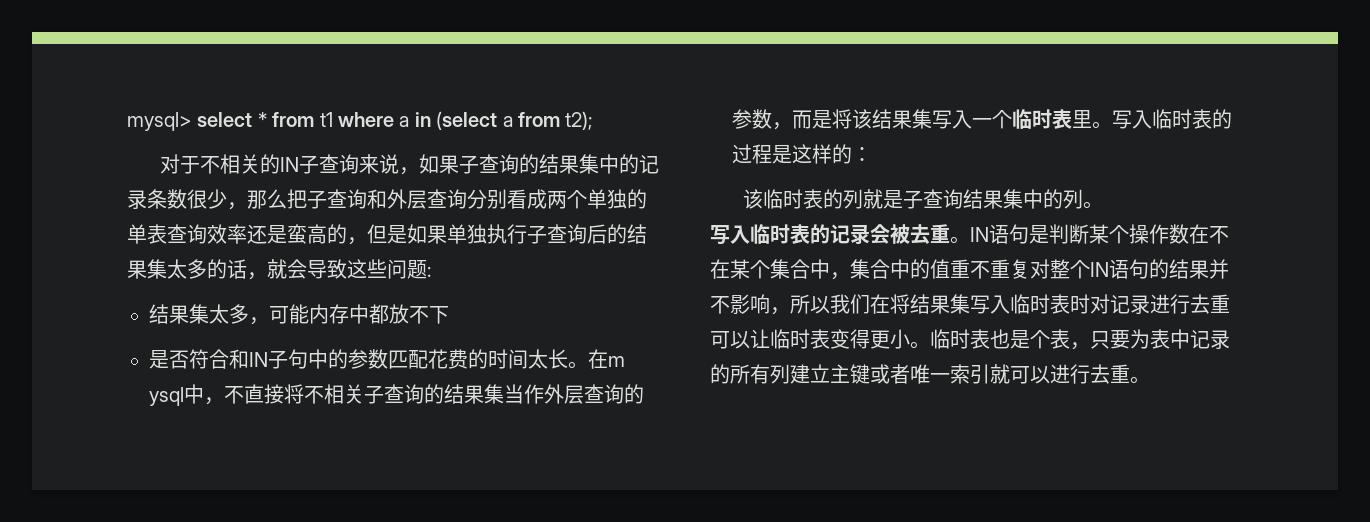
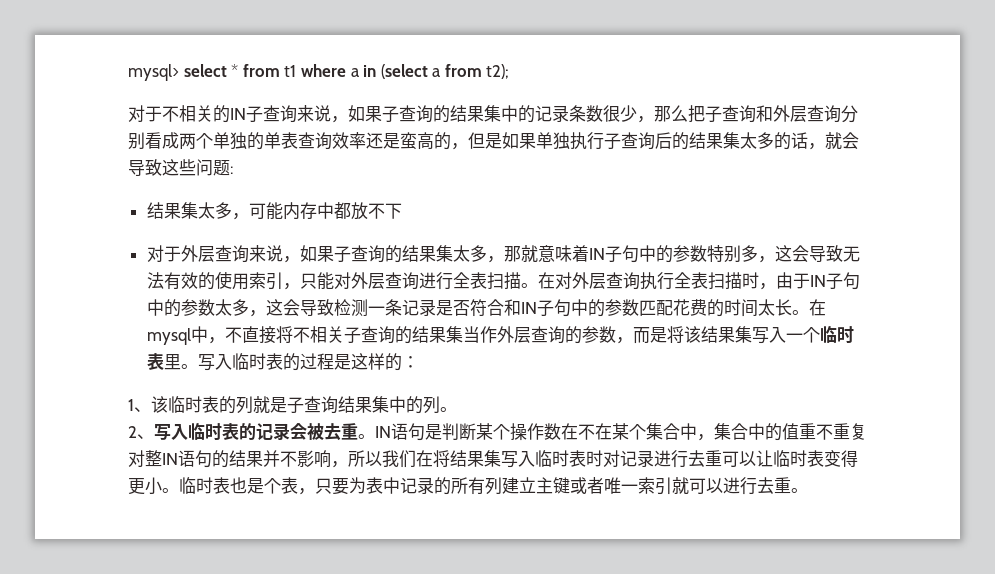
- 是否符合和IN子句中的参数匹配花费的时间太长。
+ 对于外层查询来说，如果子查询的结果集太多，那就意味着IN子句中的参数特别多，这会导致无法有效的使用索引，只能对外层查询进行全表扫描。在对外层查询执行全表扫描时，由于IN子句中的参数太多，这会导致检测一条记录是否符合和IN子句中的参数匹配花费的时间太长。
- 在m ysql中，不直接将不相关子查询的结果集当作外层查询的参数，而是将该结果集写入一个临时表里。
+ 在mysql中，不直接将不相关子查询的结果集当作外层查询的参数，而是将该结果集写入一个临时表里。
- 该临时表的列就是子查询结果集中的列。
+ 1、该临时表的列就是子查询结果集中的列。
- 写入临时表的记录会被去重。
+ 2、写入临时表的记录会被去重。
- IN语句是判断某个操作数在不在某个集合中，集合中的值重不重复对整个IN语句的结果并不影响，所以我们在将结果集写入临时表时对记录进行去重可以让临时表变得更小。
+ IN语句是判断某个操作数在不在某个集合中，集合中的值重不重复对整IN语句的结果并不影响，所以我们在将结果集写入临时表时对记录进行去重可以让临时表变得更小。

